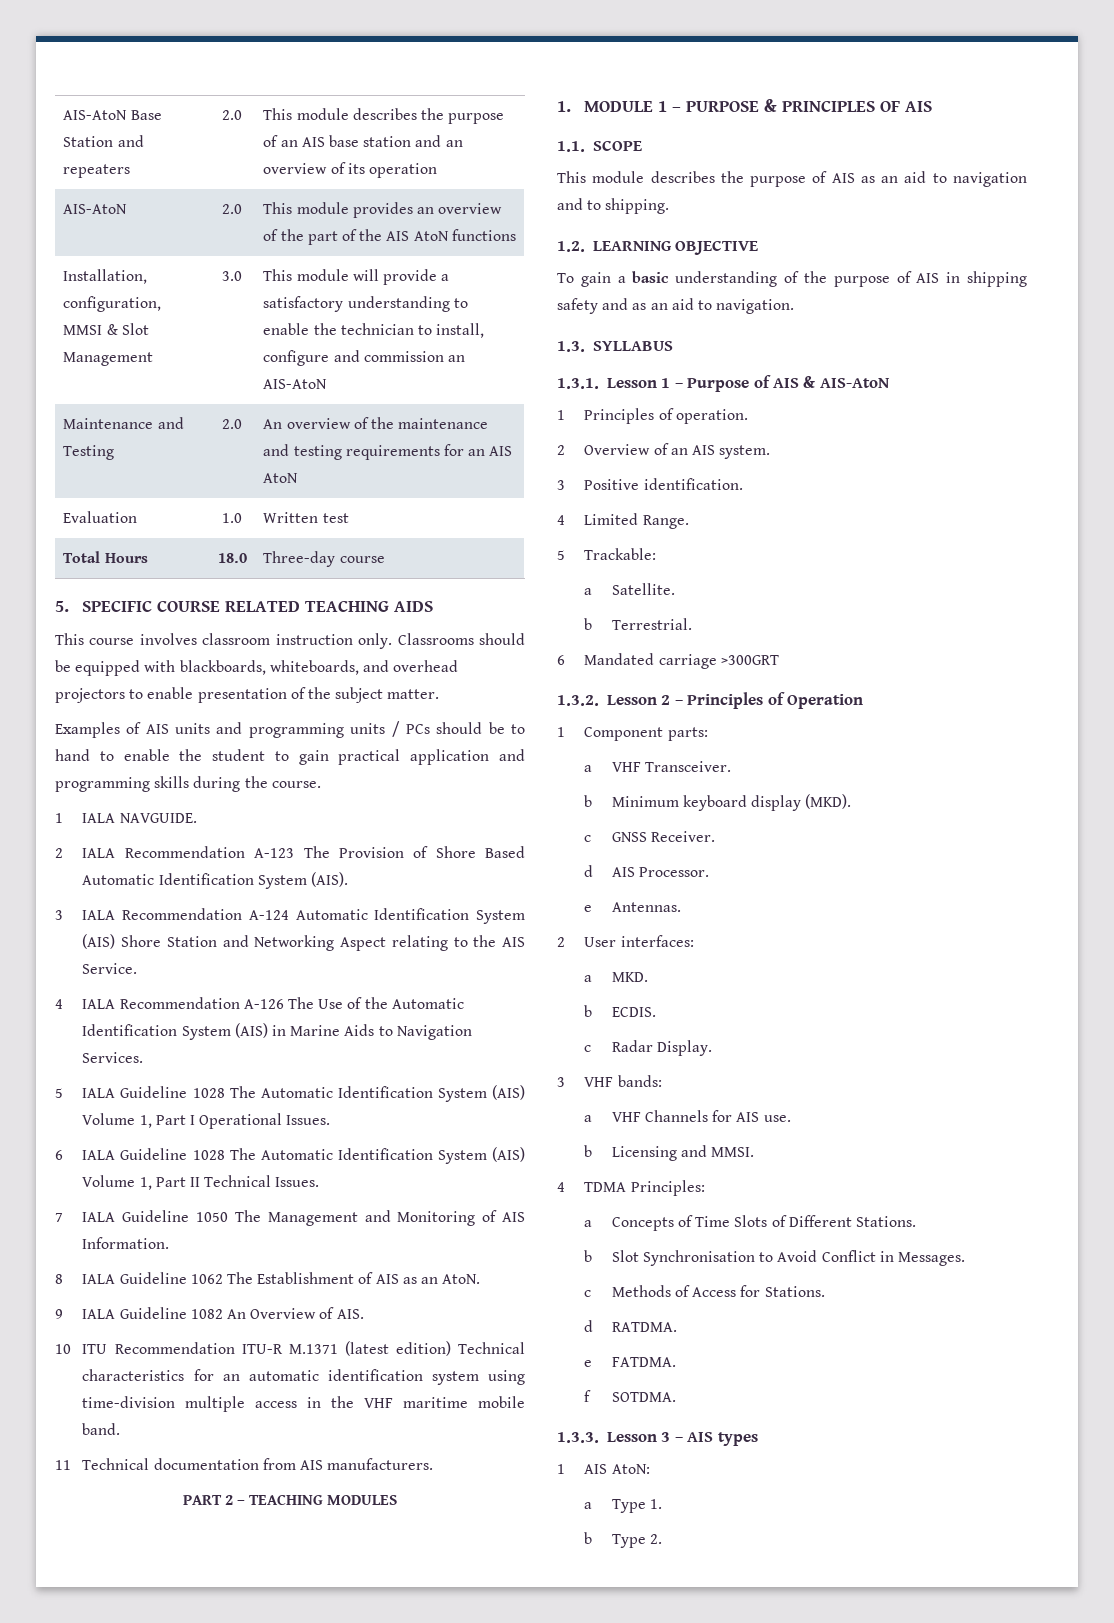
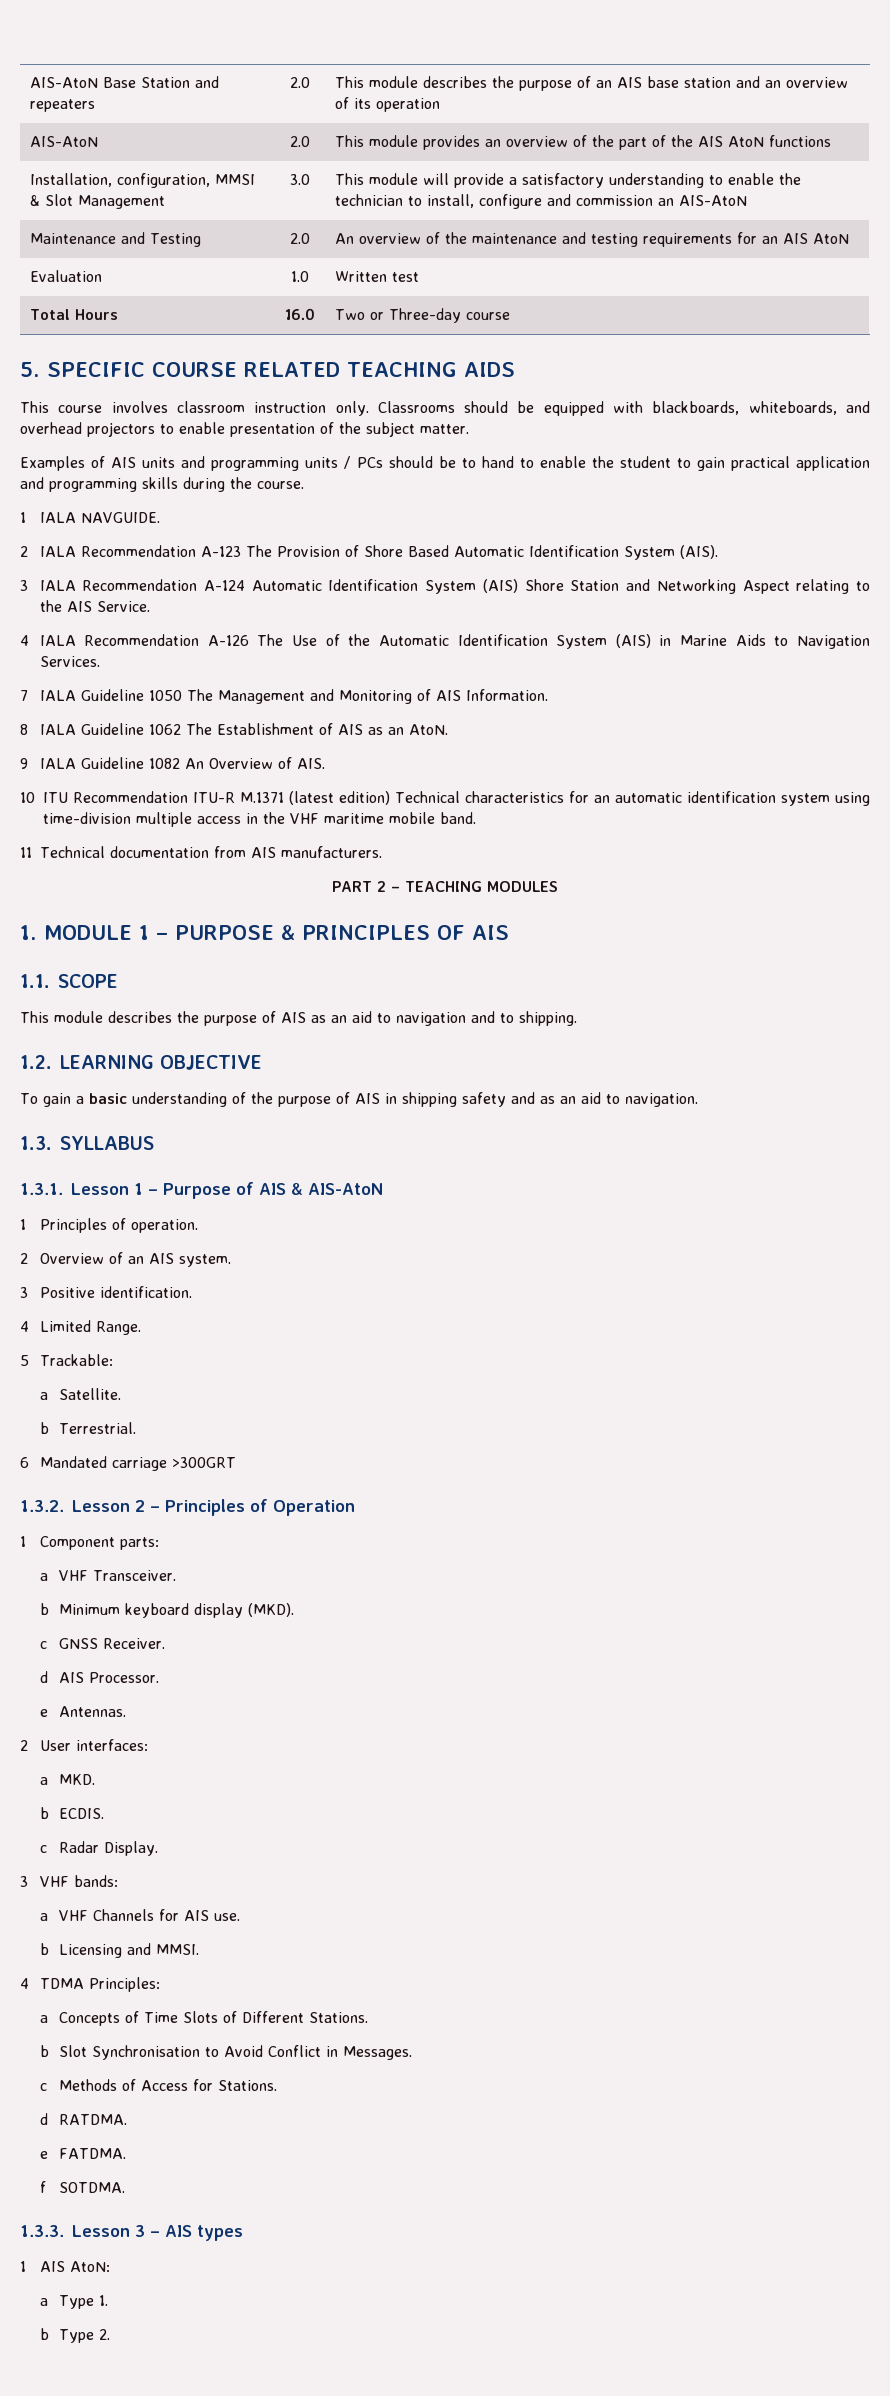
- Total Hours | 18.0 | Three-day course
+ Total Hours | 16.0 | Two or Three-day course
- 5 IALA Guideline 1028 The Automatic Identification System (AIS) Volume 1, Part I Operational Issues.
- 6 IALA Guideline 1028 The Automatic Identification System (AIS) Volume 1, Part II Technical Issues.

